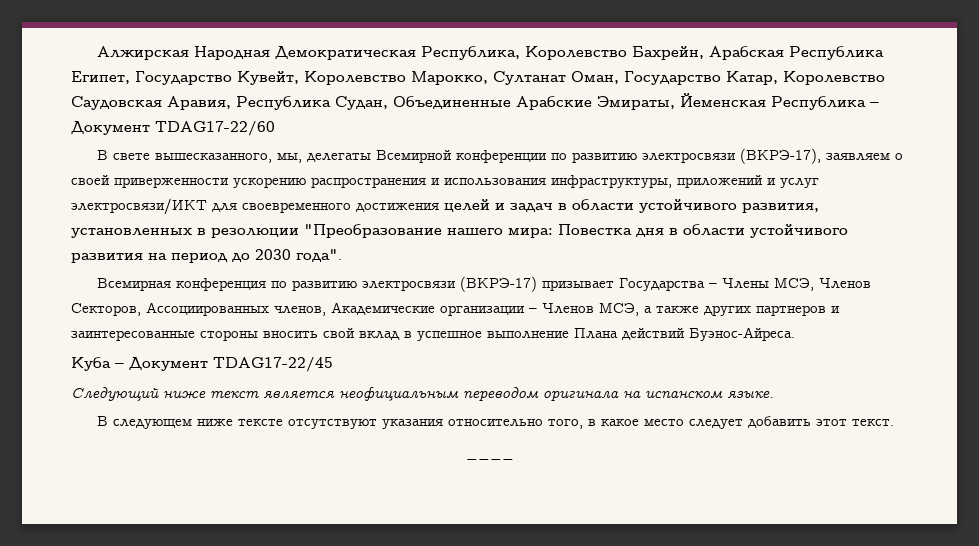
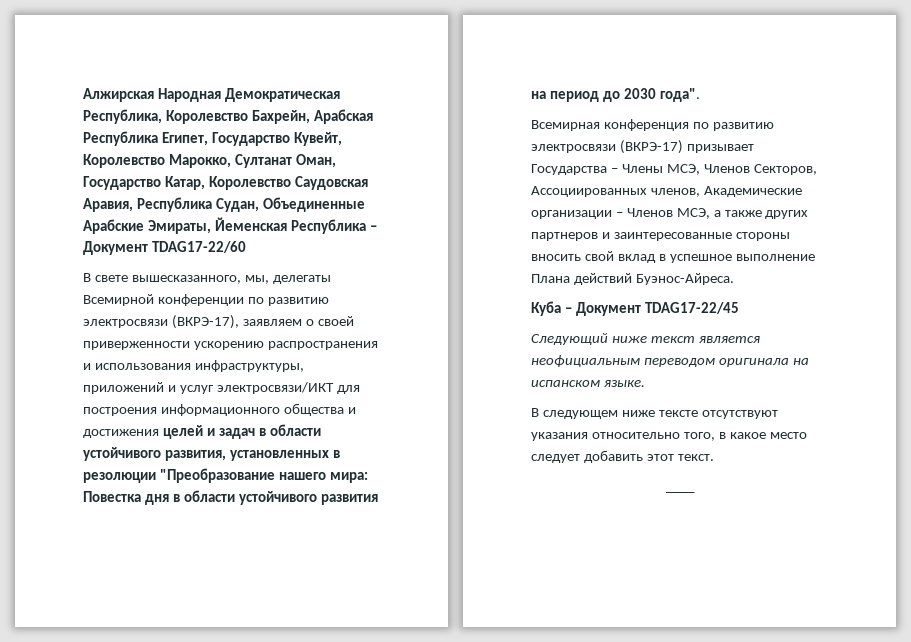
- В свете вышесказанного, мы, делегаты Всемирной конференции по развитию электросвязи (ВКРЭ-17), заявляем о своей приверженности ускорению распространения и использования инфраструктуры, приложений и услуг электросвязи/ИКТ для своевременного достижения целей и задач в области устойчивого развития, установленных в резолюции "Преобразование нашего мира: Повестка дня в области устойчивого развития на период до 2030 года".
+ В свете вышесказанного, мы, делегаты Всемирной конференции по развитию электросвязи (ВКРЭ-17), заявляем о своей приверженности ускорению распространения и использования инфраструктуры, приложений и услуг электросвязи/ИКТ для построения информационного общества и достижения целей и задач в области устойчивого развития, установленных в резолюции "Преобразование нашего мира: Повестка дня в области устойчивого развития на период до 2030 года".

